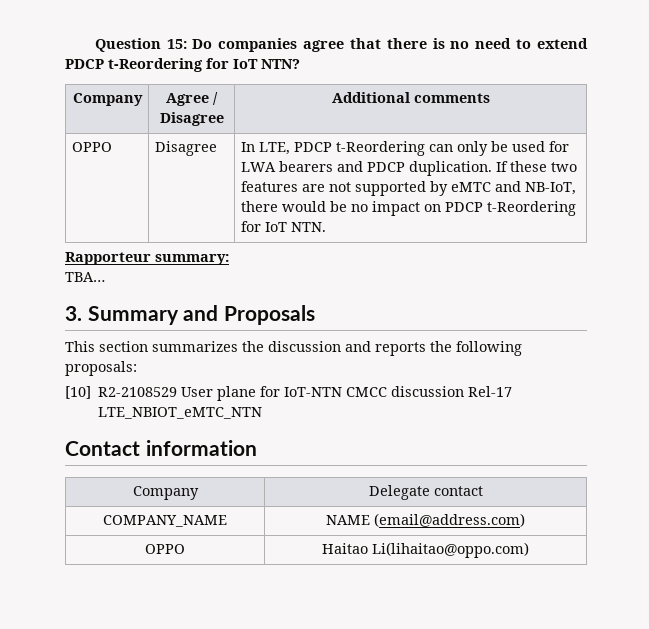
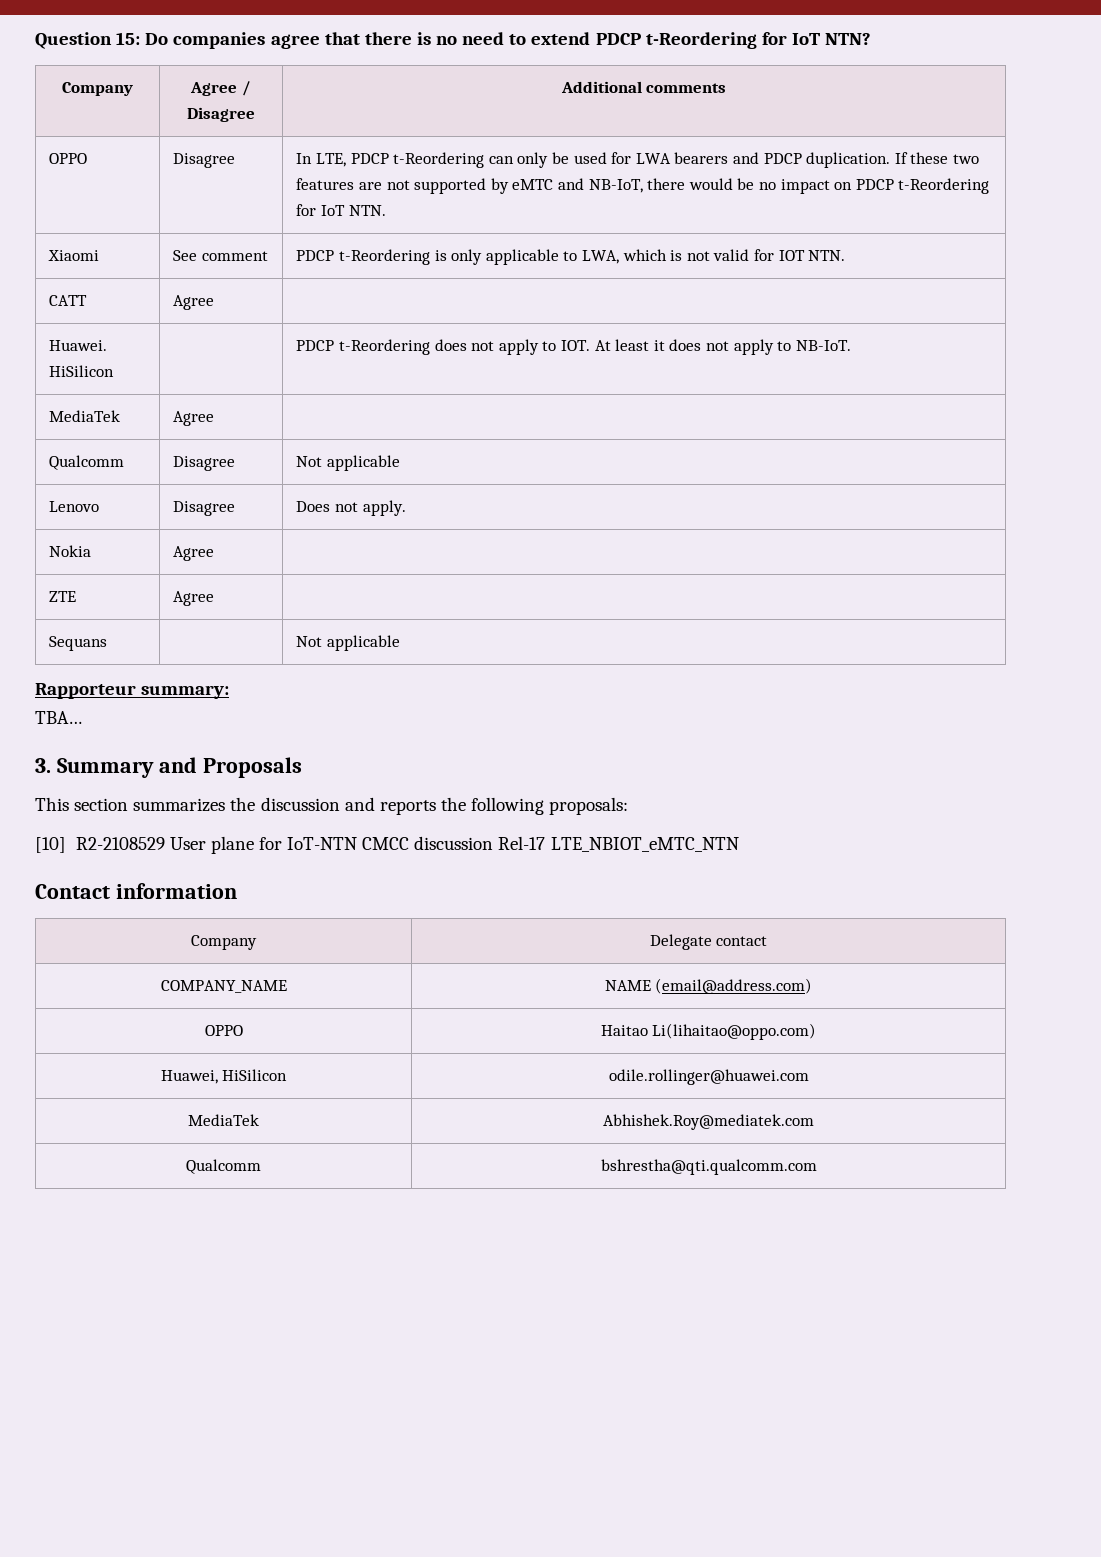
+ Xiaomi | See comment | PDCP t-Reordering is only applicable to LWA, which is not valid for IOT NTN.
+ CATT | Agree |
+ Huawei. HiSilicon | | PDCP t-Reordering does not apply to IOT. At least it does not apply to NB-IoT.
+ MediaTek | Agree |
+ Qualcomm | Disagree | Not applicable
+ Lenovo | Disagree | Does not apply.
+ Nokia | Agree |
+ ZTE | Agree |
+ Sequans | | Not applicable
+ Huawei, HiSilicon | odile.rollinger@huawei.com
+ MediaTek | Abhishek.Roy@mediatek.com
+ Qualcomm | bshrestha@qti.qualcomm.com

